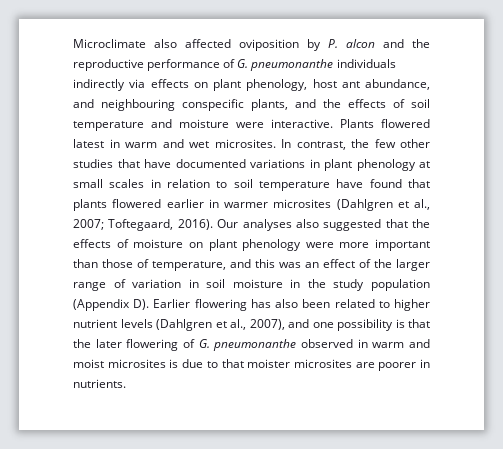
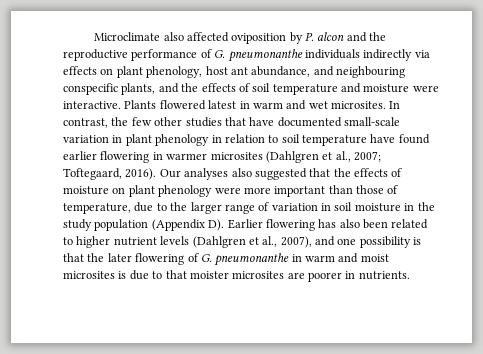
- In contrast, the few other studies that have documented variations in plant phenology at small scales in relation to soil temperature have found that plants flowered earlier in warmer microsites (Dahlgren et al., 2007; Toftegaard, 2016).
+ In contrast, the few other studies that have documented small-scale variation in plant phenology in relation to soil temperature have found earlier flowering in warmer microsites (Dahlgren et al., 2007; Toftegaard, 2016).
- Our analyses also suggested that the effects of moisture on plant phenology were more important than those of temperature, and this was an effect of the larger range of variation in soil moisture in the study population (Appendix D). Earlier flowering has also been related to higher nutrient levels (Dahlgren et al., 2007), and one possibility is that the later flowering of G. pneumonanthe observed in warm and moist microsites is due to that moister microsites are poorer in nutrients.
+ Our analyses also suggested that the effects of moisture on plant phenology were more important than those of temperature, due to the larger range of variation in soil moisture in the study population (Appendix D). Earlier flowering has also been related to higher nutrient levels (Dahlgren et al., 2007), and one possibility is that the later flowering of G. pneumonanthe in warm and moist microsites is due to that moister microsites are poorer in nutrients.

